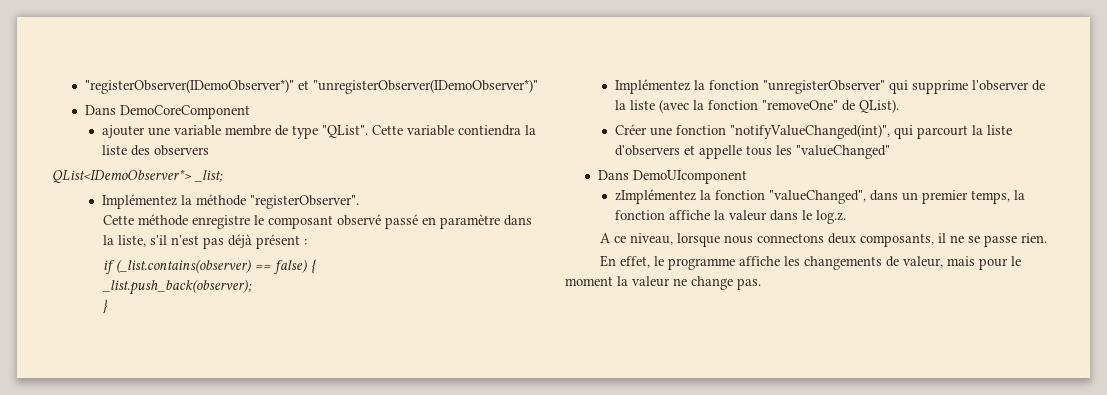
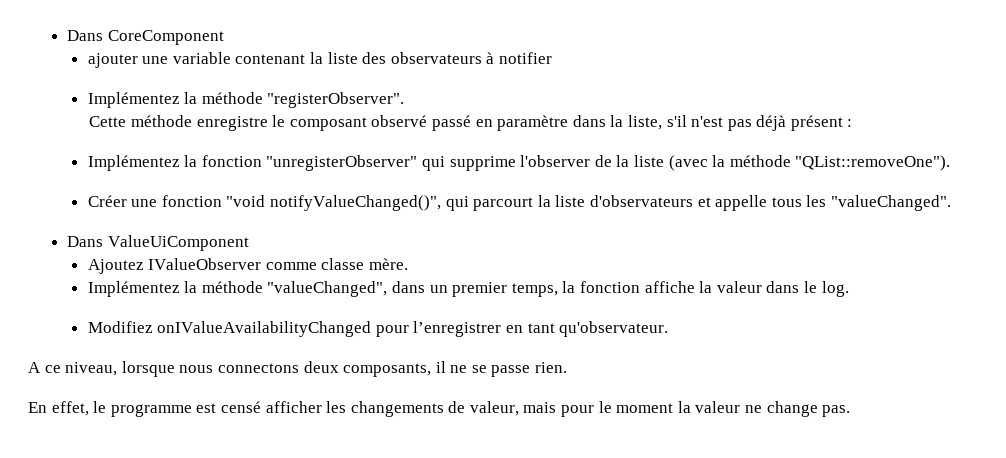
- "registerObserver(IDemoObserver*)" et "unregisterObserver(IDemoObserver*)"
- Dans DemoCoreComponent
- ajouter une variable membre de type "QList". Cette variable contiendra la liste des observers
- QList<IDemoObserver*> _list;
+ Dans CoreComponent
+ ajouter une variable contenant la liste des observateurs à notifier
- if (_list.contains(observer) == false) {
- _list.push_back(observer);
- }
- Implémentez la fonction "unregisterObserver" qui supprime l'observer de la liste (avec la fonction "removeOne" de QList).
+ Implémentez la fonction "unregisterObserver" qui supprime l'observer de la liste (avec la méthode "QList::removeOne").
- Créer une fonction "notifyValueChanged(int)", qui parcourt la liste d'observers et appelle tous les "valueChanged"
- Dans DemoUIcomponent
- zImplémentez la fonction "valueChanged", dans un premier temps, la fonction affiche la valeur dans le log.z.
+ Créer une fonction "void notifyValueChanged()", qui parcourt la liste d'observateurs et appelle tous les "valueChanged".
+ Dans ValueUiComponent
+ Ajoutez IValueObserver comme classe mère.
+ Implémentez la méthode "valueChanged", dans un premier temps, la fonction affiche la valeur dans le log.
+ Modifiez onIValueAvailabilityChanged pour l’enregistrer en tant qu'observateur.
- En effet, le programme affiche les changements de valeur, mais pour le moment la valeur ne change pas.
+ En effet, le programme est censé afficher les changements de valeur, mais pour le moment la valeur ne change pas.

